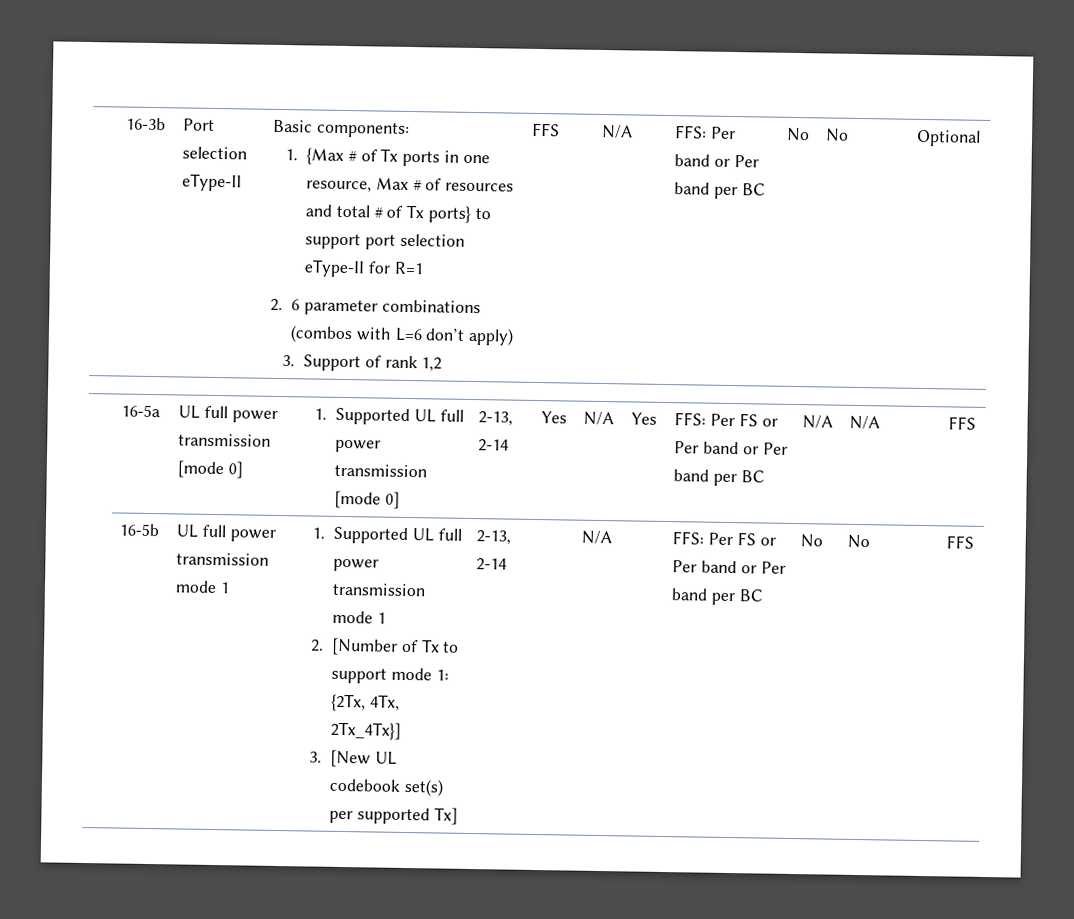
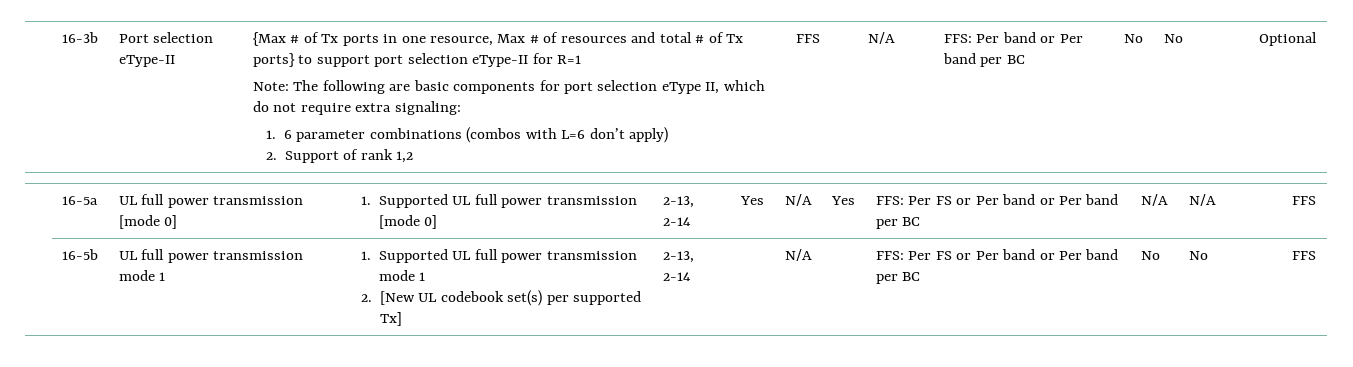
- Basic components:
- 1. {Max # of Tx ports in one resource, Max # of resources and total # of Tx ports} to support port selection eType-II for R=1
+ {Max # of Tx ports in one resource, Max # of resources and total # of Tx ports} to support port selection eType-II for R=1
- 2. 6 parameter combinations (combos with L=6 don’t apply)
+ Note: The following are basic components for port selection eType II, which do not require extra signaling:
+ 1. 6 parameter combinations (combos with L=6 don’t apply)
- 3. Support of rank 1,2
+ 2. Support of rank 1,2
- 2. [Number of Tx to support mode 1: {2Tx, 4Tx, 2Tx_4Tx}]
- 3. [New UL codebook set(s) per supported Tx]
+ 2. [New UL codebook set(s) per supported Tx]

